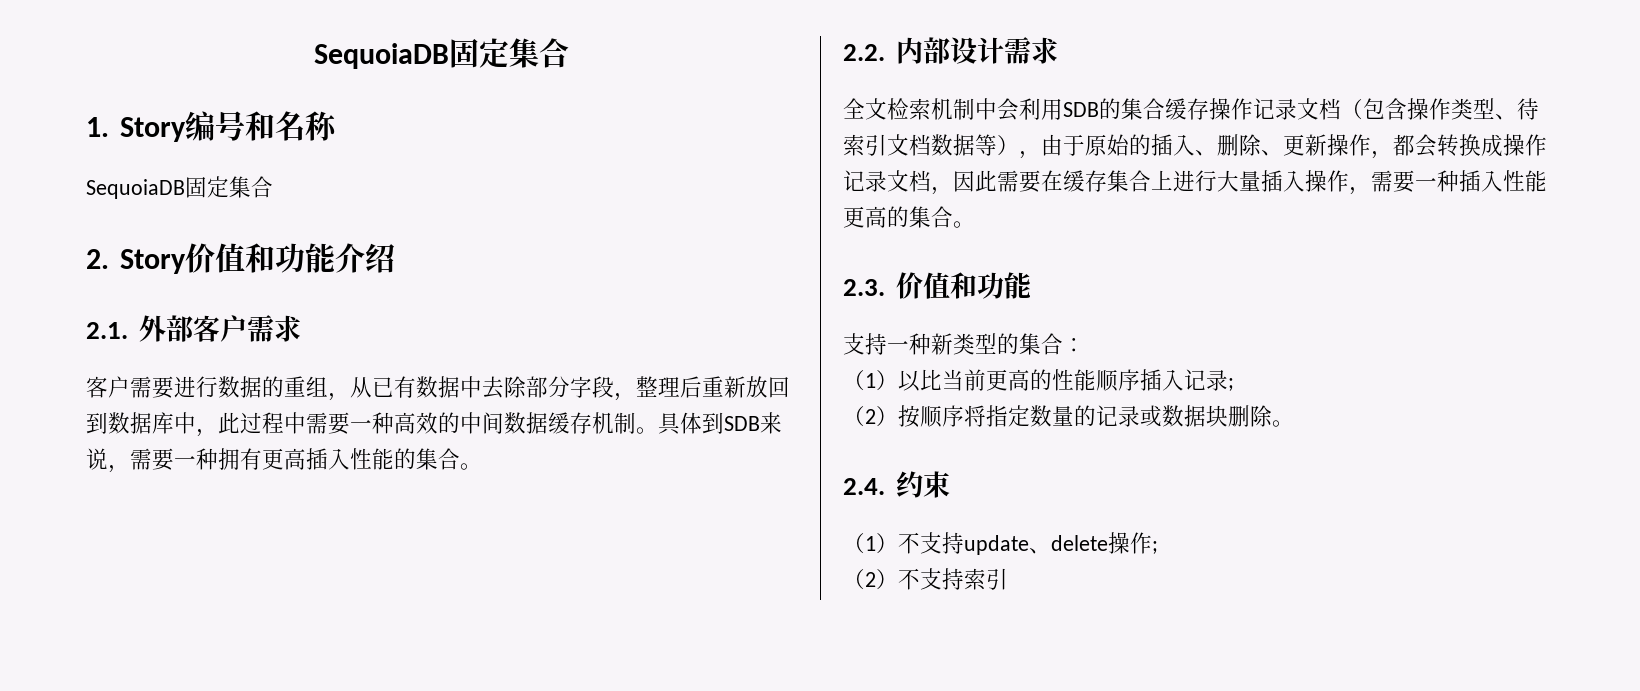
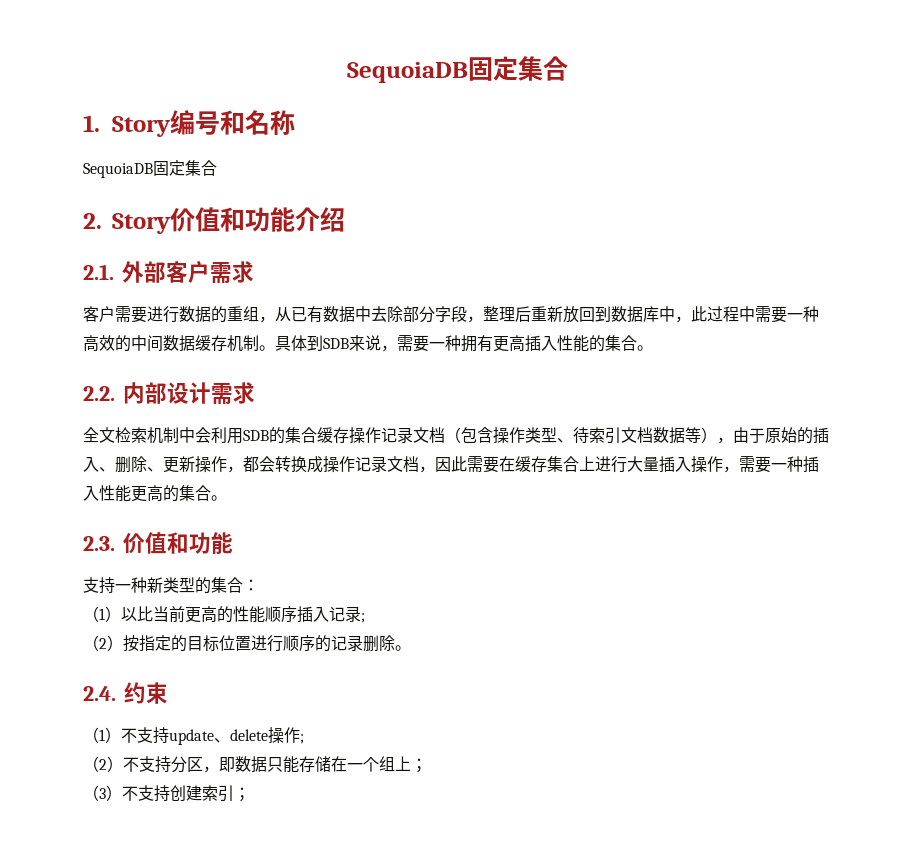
- （2）按顺序将指定数量的记录或数据块删除。
+ （2）按指定的目标位置进行顺序的记录删除。
- （2）不支持索引
+ （2）不支持分区，即数据只能存储在一个组上；
+ （3）不支持创建索引；

